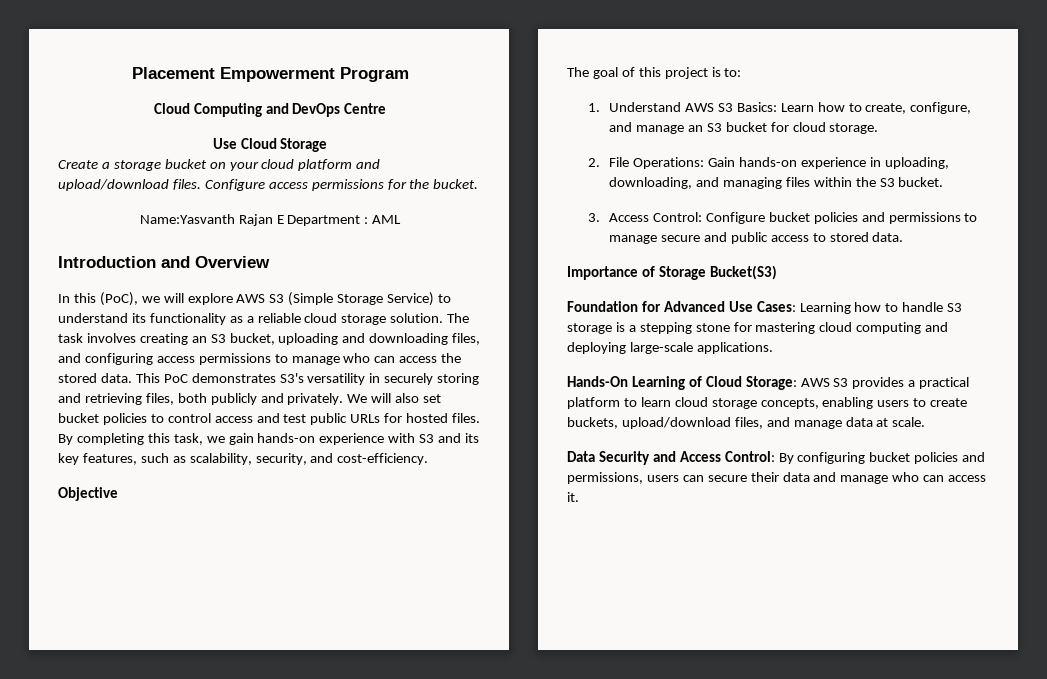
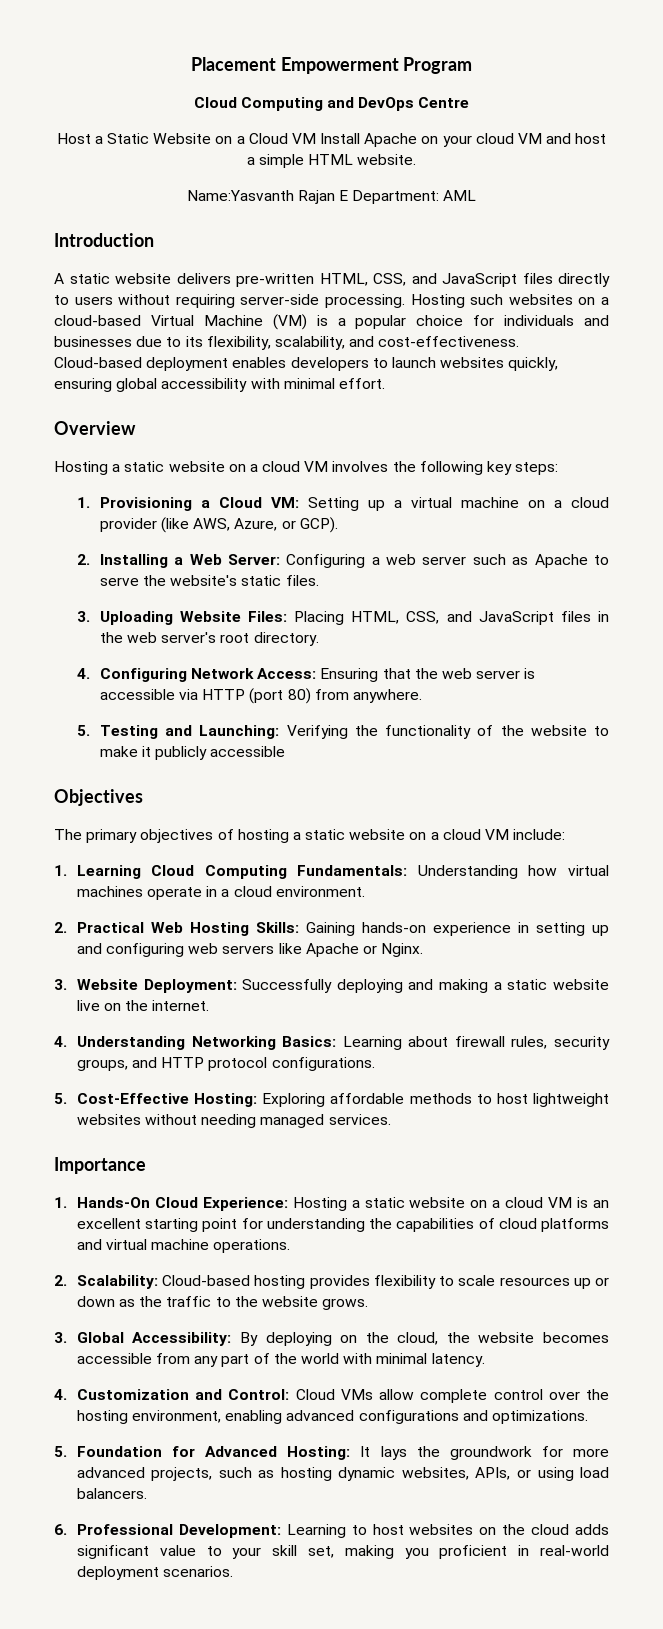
- Use Cloud Storage
- Create a storage bucket on your cloud platform and upload/download files. Configure access permissions for the bucket.
+ Host a Static Website on a Cloud VM Install Apache on your cloud VM and host a simple HTML website.
- Name:Yasvanth Rajan E Department : AML
+ Name:Yasvanth Rajan E Department: AML
- Introduction and Overview
- In this (PoC), we will explore AWS S3 (Simple Storage Service) to understand its functionality as a reliable cloud storage solution. The task involves creating an S3 bucket, uploading and downloading files, and configuring access permissions to manage who can access the stored data. This PoC demonstrates S3's versatility in securely storing and retrieving files, both publicly and privately. We will also set bucket policies to control access and test public URLs for hosted files. By completing this task, we gain hands-on experience with S3 and its key features, such as scalability, security, and cost-efficiency.
- Objective
- The goal of this project is to:
- 1. Understand AWS S3 Basics: Learn how to create, configure, and manage an S3 bucket for cloud storage.
- 2. File Operations: Gain hands-on experience in uploading, downloading, and managing files within the S3 bucket.
- 3. Access Control: Configure bucket policies and permissions to manage secure and public access to stored data.
- Importance of Storage Bucket(S3)
- Foundation for Advanced Use Cases: Learning how to handle S3 storage is a stepping stone for mastering cloud computing and deploying large-scale applications.
- Hands-On Learning of Cloud Storage: AWS S3 provides a practical platform to learn cloud storage concepts, enabling users to create buckets, upload/download files, and manage data at scale.
- Data Security and Access Control: By configuring bucket policies and permissions, users can secure their data and manage who can access it.
+ Introduction
+ A static website delivers pre-written HTML, CSS, and JavaScript files directly to users without requiring server-side processing. Hosting such websites on a cloud-based Virtual Machine (VM) is a popular choice for individuals and businesses due to its flexibility, scalability, and cost-effectiveness. Cloud-based deployment enables developers to launch websites quickly, ensuring global accessibility with minimal effort.
+ Overview
+ Hosting a static website on a cloud VM involves the following key steps:
+ 1. Provisioning a Cloud VM: Setting up a virtual machine on a cloud provider (like AWS, Azure, or GCP).
+ 2. Installing a Web Server: Configuring a web server such as Apache to serve the website's static files.
+ 3. Uploading Website Files: Placing HTML, CSS, and JavaScript files in the web server's root directory.
+ 4. Configuring Network Access: Ensuring that the web server is accessible via HTTP (port 80) from anywhere.
+ 5. Testing and Launching: Verifying the functionality of the website to make it publicly accessible
+ Objectives
+ The primary objectives of hosting a static website on a cloud VM include:
+ 1. Learning Cloud Computing Fundamentals: Understanding how virtual machines operate in a cloud environment.
+ 2. Practical Web Hosting Skills: Gaining hands-on experience in setting up and configuring web servers like Apache or Nginx.
+ 3. Website Deployment: Successfully deploying and making a static website live on the internet.
+ 4. Understanding Networking Basics: Learning about firewall rules, security groups, and HTTP protocol configurations.
+ 5. Cost-Effective Hosting: Exploring affordable methods to host lightweight websites without needing managed services.
+ Importance
+ 1. Hands-On Cloud Experience: Hosting a static website on a cloud VM is an excellent starting point for understanding the capabilities of cloud platforms and virtual machine operations.
+ 2. Scalability: Cloud-based hosting provides flexibility to scale resources up or down as the traffic to the website grows.
+ 3. Global Accessibility: By deploying on the cloud, the website becomes accessible from any part of the world with minimal latency.
+ 4. Customization and Control: Cloud VMs allow complete control over the hosting environment, enabling advanced configurations and optimizations.
+ 5. Foundation for Advanced Hosting: It lays the groundwork for more advanced projects, such as hosting dynamic websites, APIs, or using load balancers.
+ 6. Professional Development: Learning to host websites on the cloud adds significant value to your skill set, making you proficient in real-world deployment scenarios.

